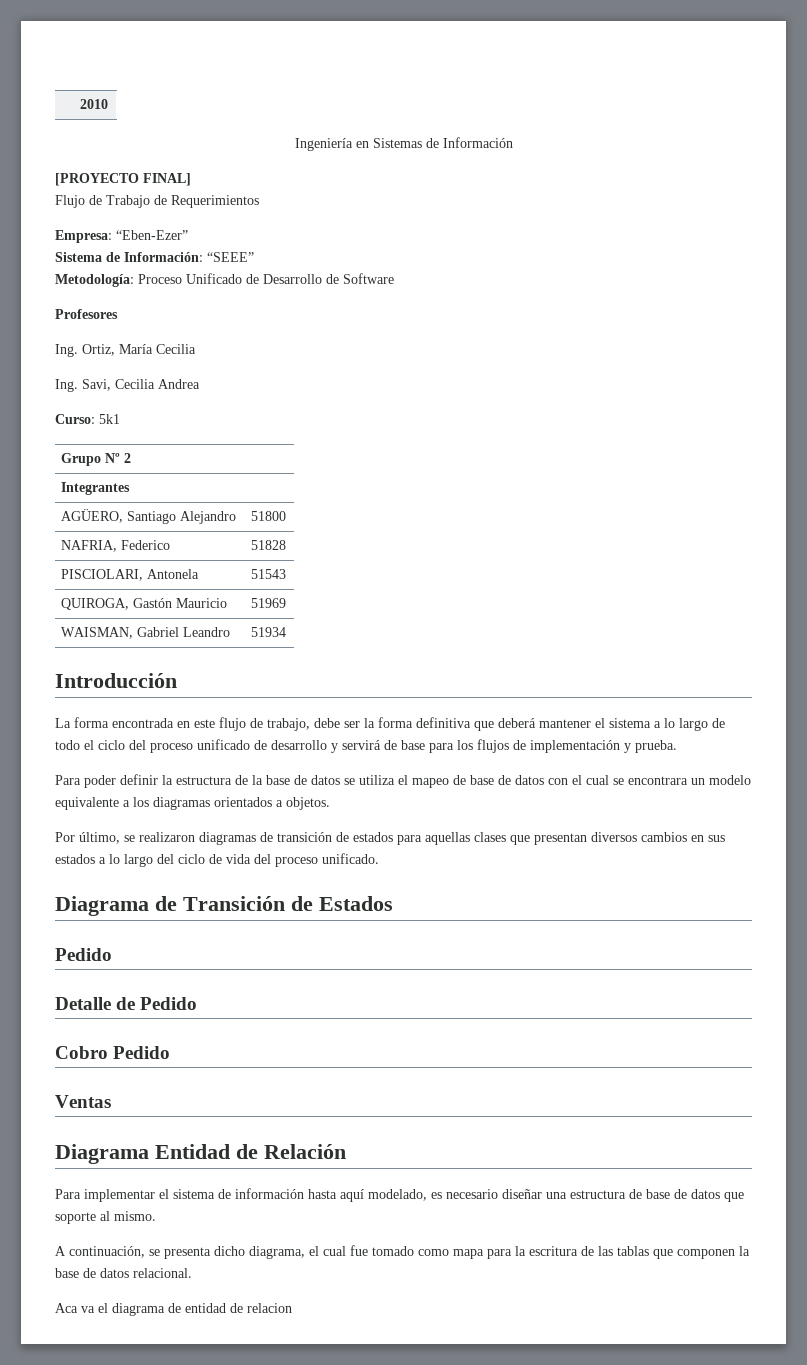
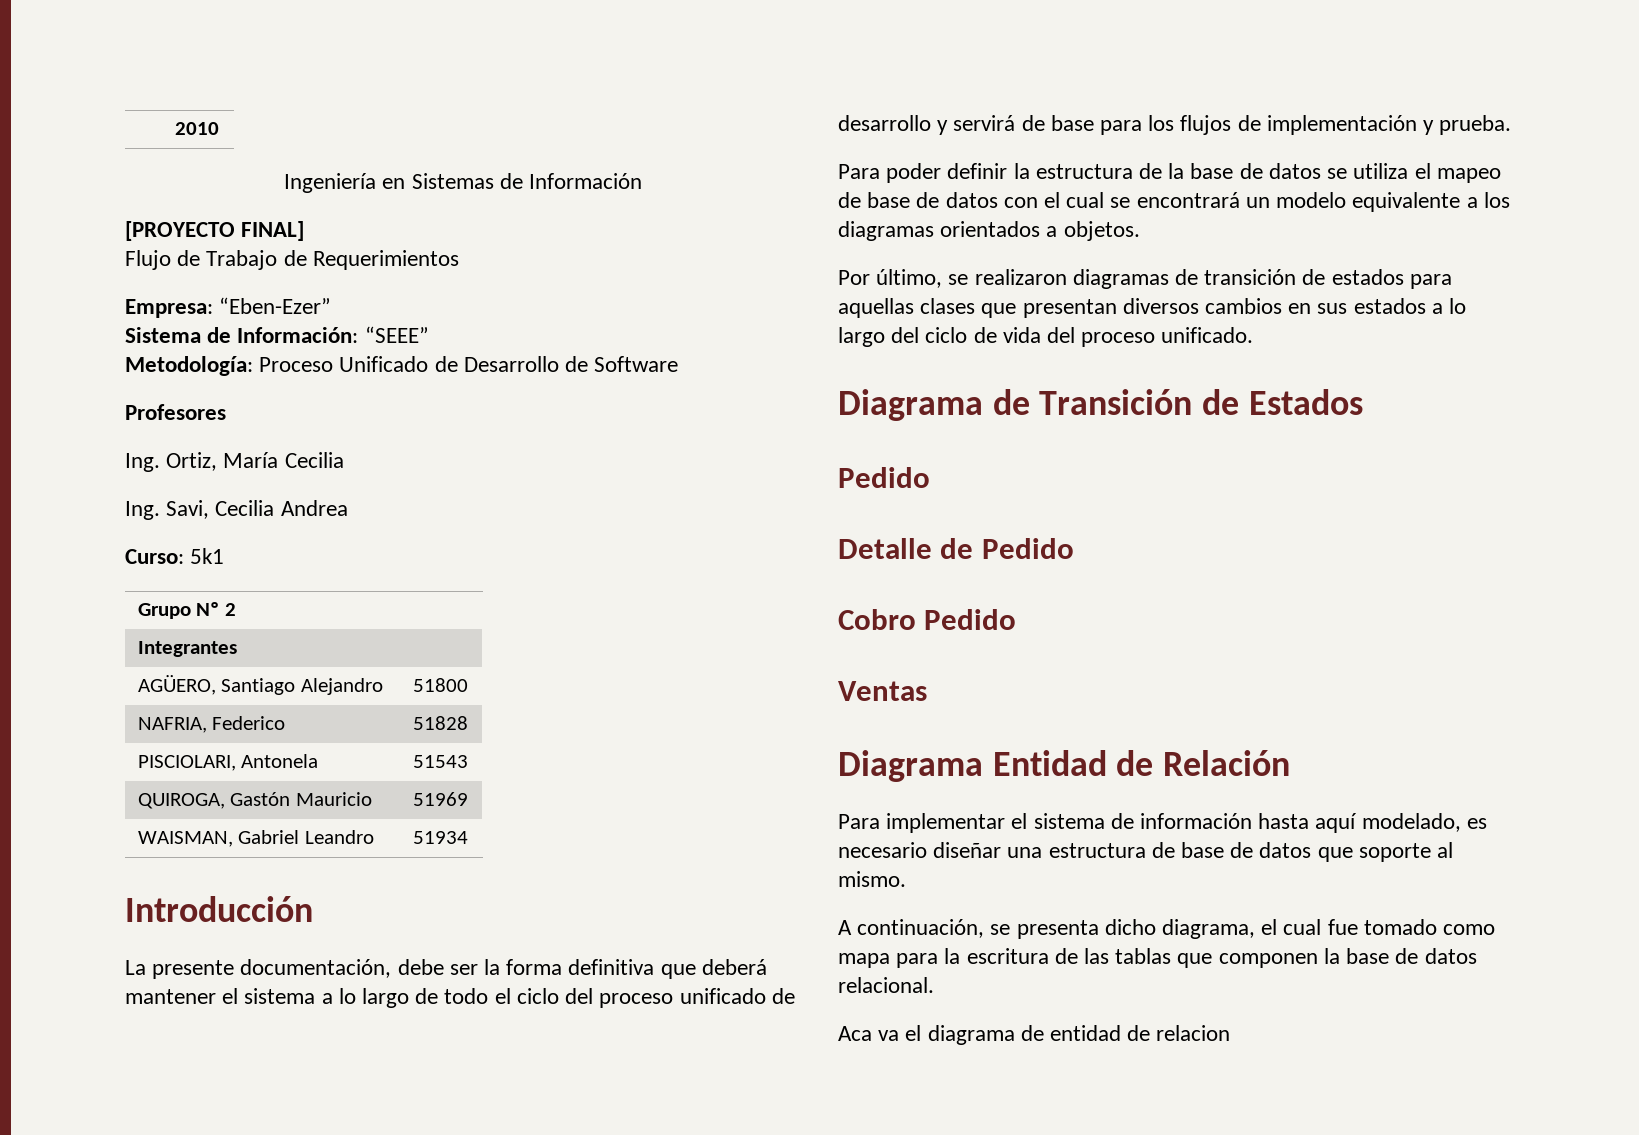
- La forma encontrada en este flujo de trabajo, debe ser la forma definitiva que deberá mantener el sistema a lo largo de todo el ciclo del proceso unificado de desarrollo y servirá de base para los flujos de implementación y prueba.
+ La presente documentación, debe ser la forma definitiva que deberá mantener el sistema a lo largo de todo el ciclo del proceso unificado de desarrollo y servirá de base para los flujos de implementación y prueba.
- Para poder definir la estructura de la base de datos se utiliza el mapeo de base de datos con el cual se encontrara un modelo equivalente a los diagramas orientados a objetos.
+ Para poder definir la estructura de la base de datos se utiliza el mapeo de base de datos con el cual se encontrará un modelo equivalente a los diagramas orientados a objetos.

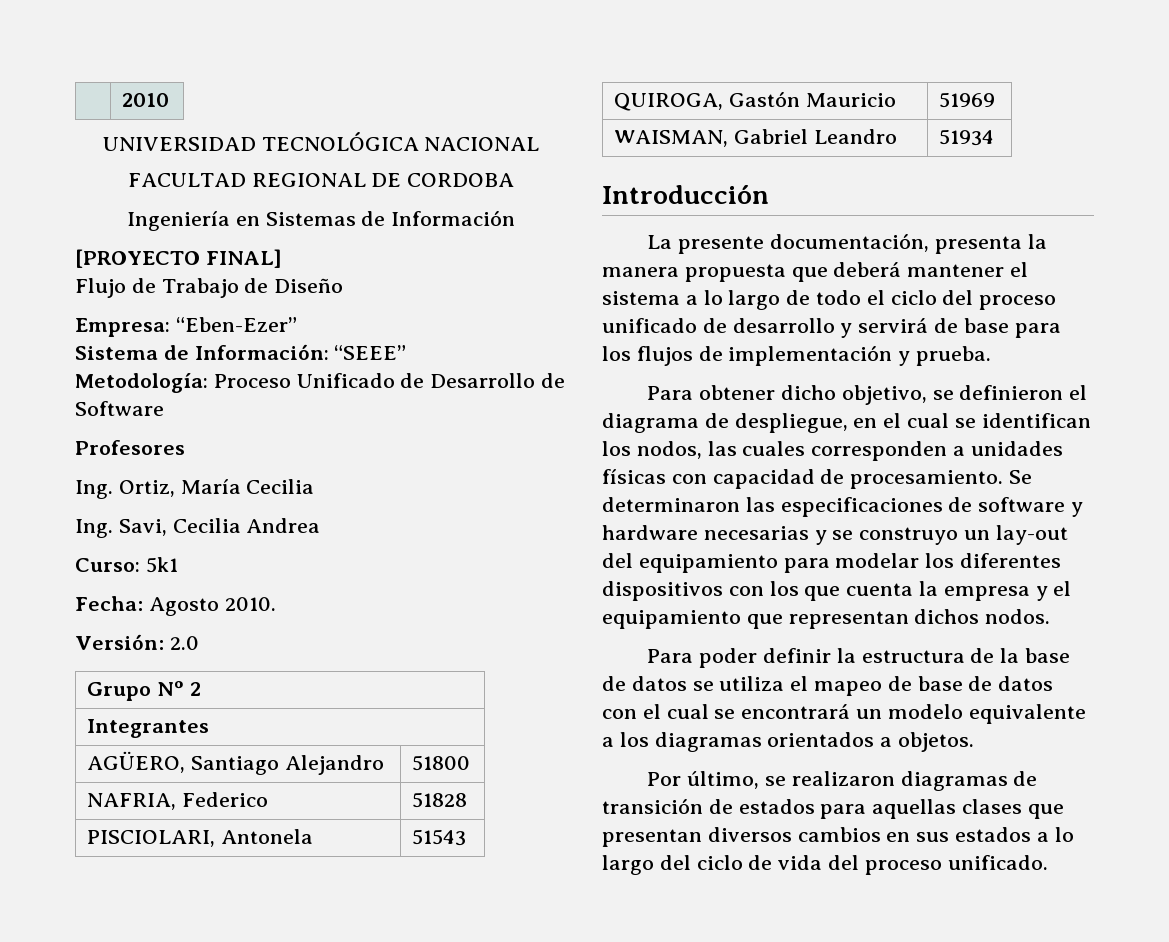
+ UNIVERSIDAD TECNOLÓGICA NACIONAL
+ FACULTAD REGIONAL DE CORDOBA
- Flujo de Trabajo de Requerimientos
+ Flujo de Trabajo de Diseño
+ Fecha: Agosto 2010.
+ Versión: 2.0
- La presente documentación, debe ser la forma definitiva que deberá mantener el sistema a lo largo de todo el ciclo del proceso unificado de desarrollo y servirá de base para los flujos de implementación y prueba.
+ La presente documentación, presenta la manera propuesta que deberá mantener el sistema a lo largo de todo el ciclo del proceso unificado de desarrollo y servirá de base para los flujos de implementación y prueba.
+ Para obtener dicho objetivo, se definieron el diagrama de despliegue, en el cual se identifican los nodos, las cuales corresponden a unidades físicas con capacidad de procesamiento. Se determinaron las especificaciones de software y hardware necesarias y se construyo un lay-out del equipamiento para modelar los diferentes dispositivos con los que cuenta la empresa y el equipamiento que representan dichos nodos.
- Diagrama de Transición de Estados
- Pedido
- Detalle de Pedido
- Cobro Pedido
- Ventas
- Diagrama Entidad de Relación
- Para implementar el sistema de información hasta aquí modelado, es necesario diseñar una estructura de base de datos que soporte al mismo.
- A continuación, se presenta dicho diagrama, el cual fue tomado como mapa para la escritura de las tablas que componen la base de datos relacional.
- Aca va el diagrama de entidad de relacion

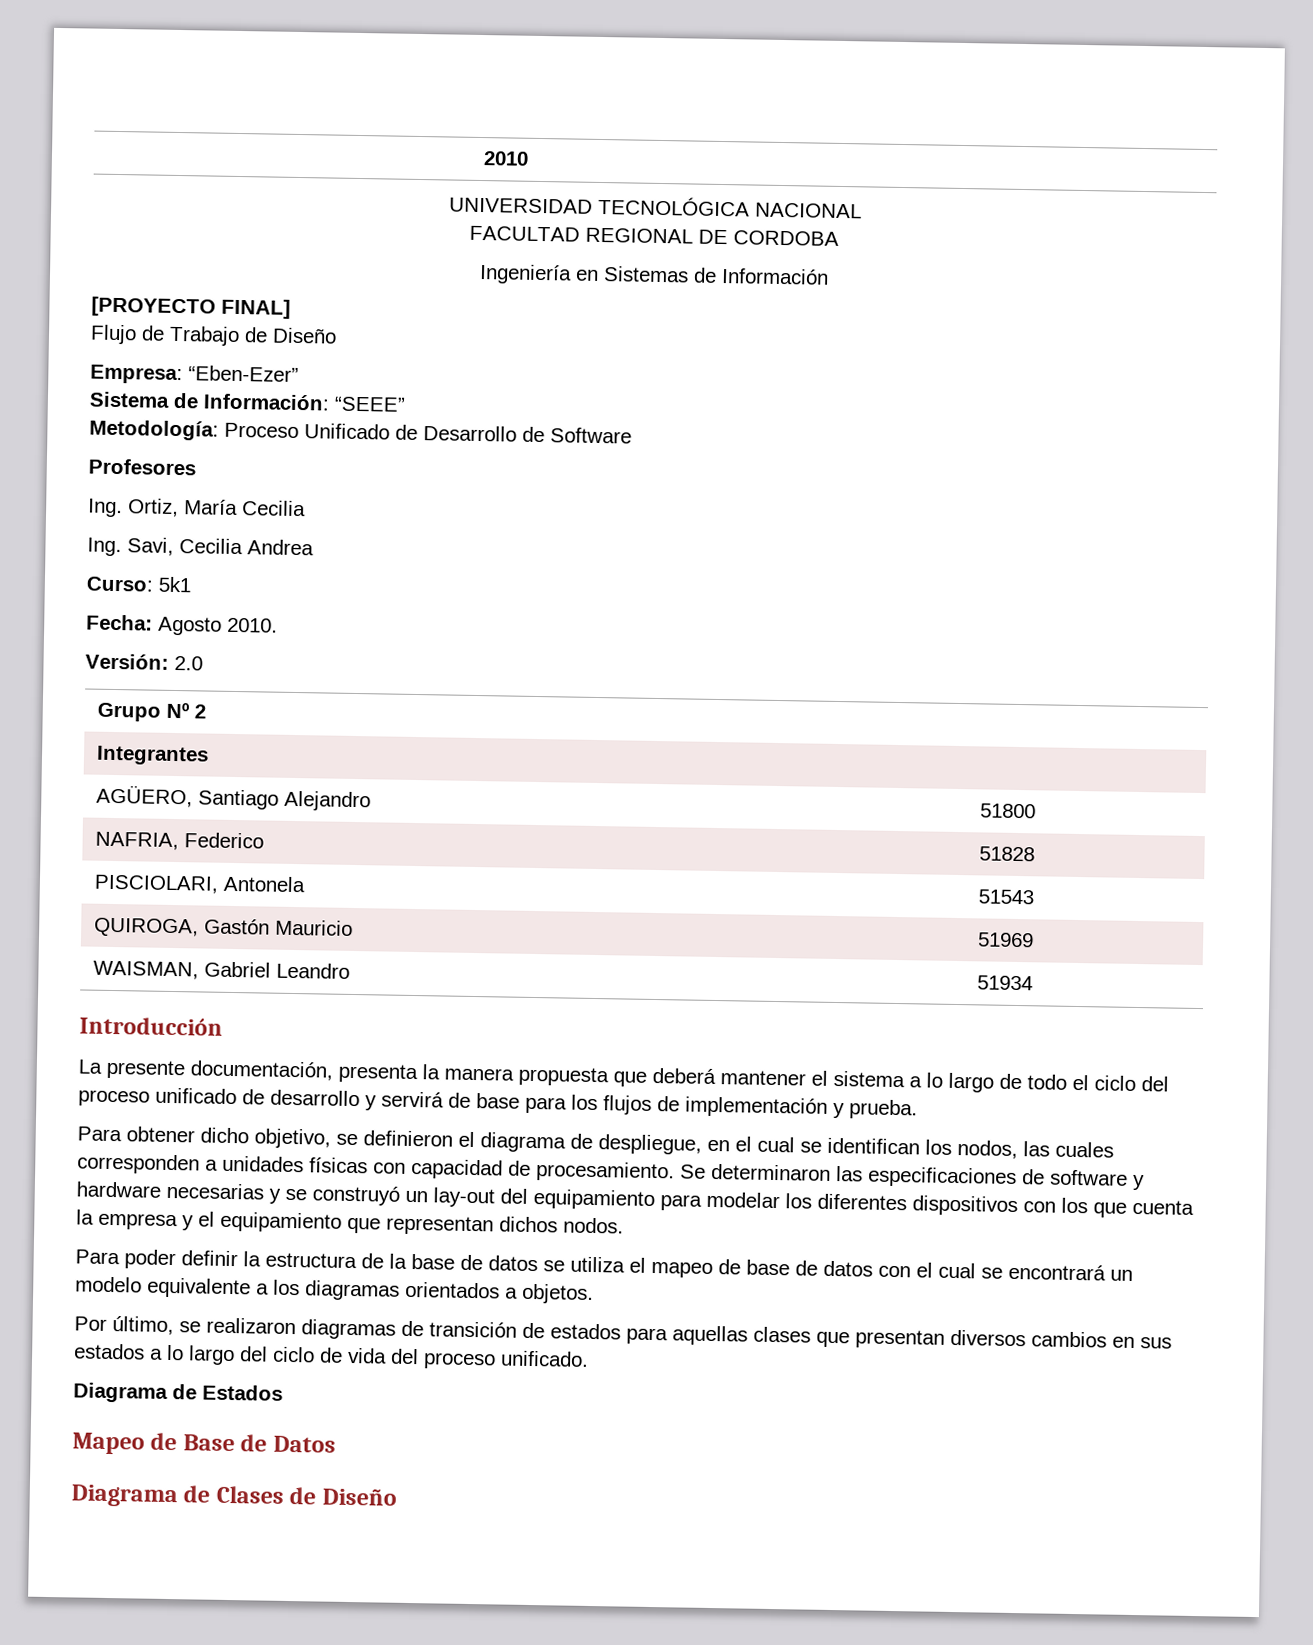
- Se determinaron las especificaciones de software y hardware necesarias y se construyo un lay-out del equipamiento para modelar los diferentes dispositivos con los que cuenta la empresa y el equipamiento que representan dichos nodos.
+ Se determinaron las especificaciones de software y hardware necesarias y se construyó un lay-out del equipamiento para modelar los diferentes dispositivos con los que cuenta la empresa y el equipamiento que representan dichos nodos.
+ Diagrama de Estados
+ Mapeo de Base de Datos
+ Diagrama de Clases de Diseño

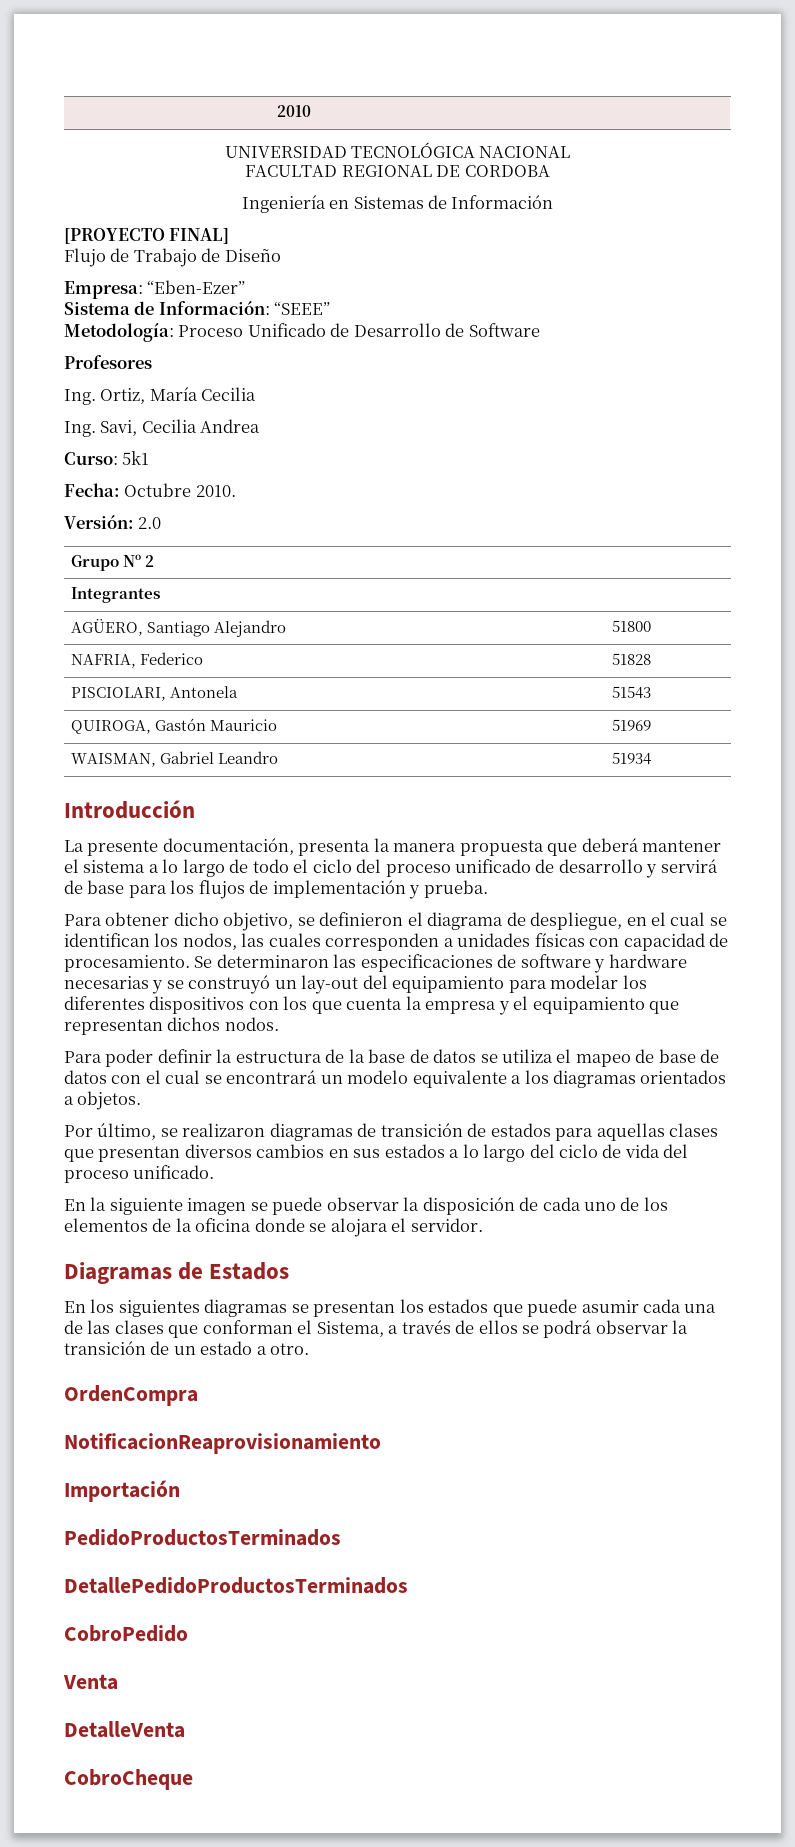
- Fecha: Agosto 2010.
+ Fecha: Octubre 2010.
- Diagrama de Estados
- Mapeo de Base de Datos
- Diagrama de Clases de Diseño
+ En la siguiente imagen se puede observar la disposición de cada uno de los elementos de la oficina donde se alojara el servidor.
+ Diagramas de Estados
+ En los siguientes diagramas se presentan los estados que puede asumir cada una de las clases que conforman el Sistema, a través de ellos se podrá observar la transición de un estado a otro.
+ OrdenCompra
+ NotificacionReaprovisionamiento
+ Importación
+ PedidoProductosTerminados
+ DetallePedidoProductosTerminados
+ CobroPedido
+ Venta
+ DetalleVenta
+ CobroCheque

